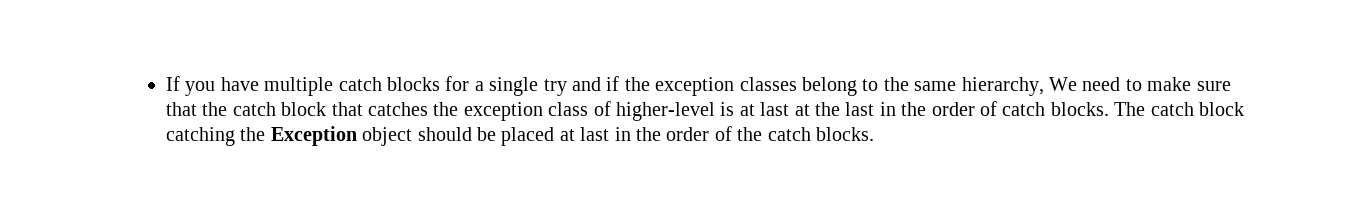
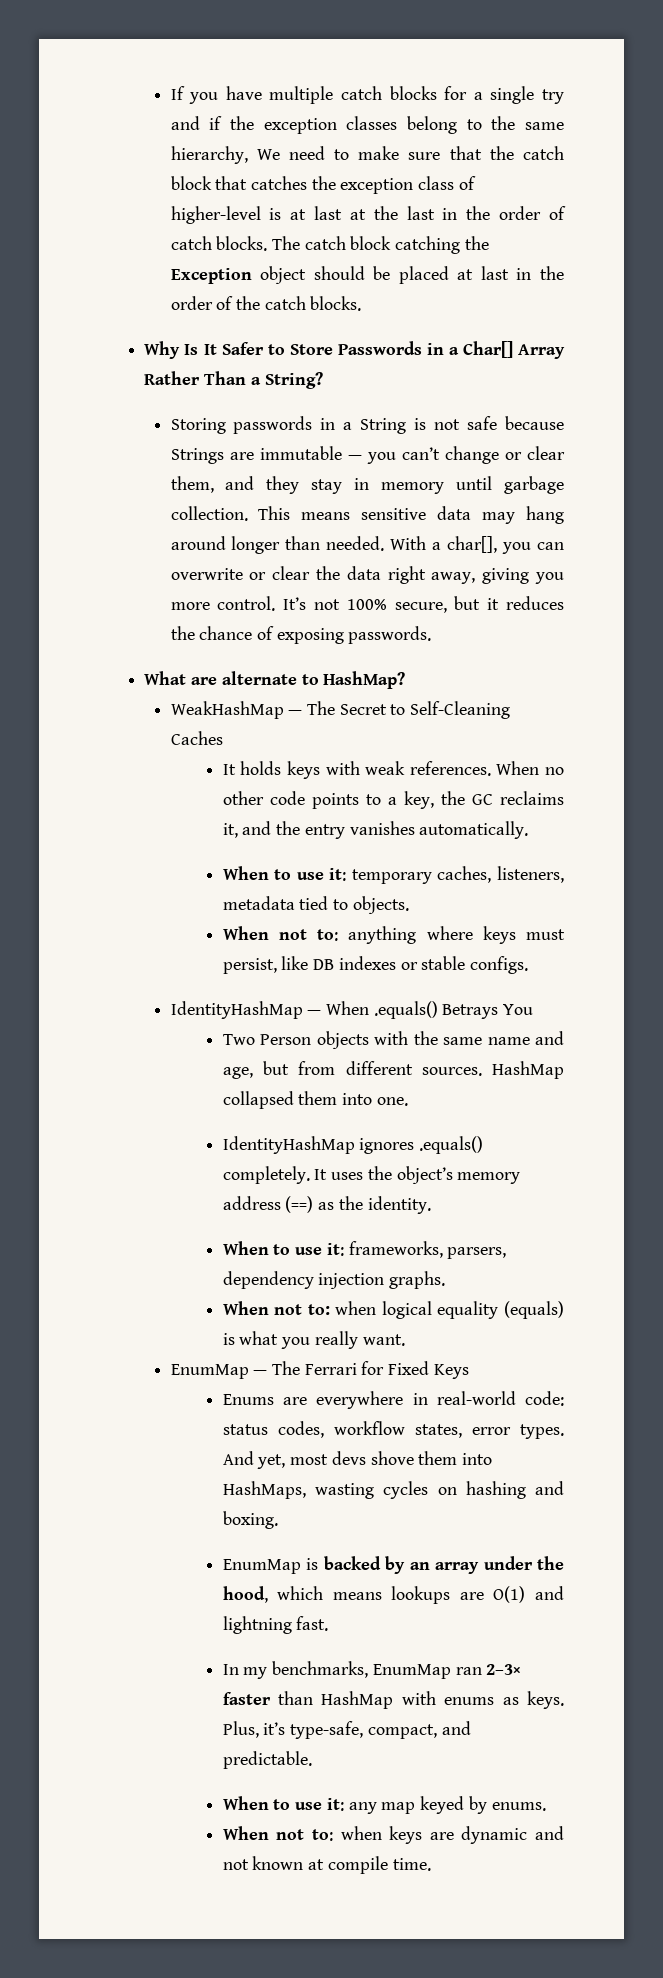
+ Why Is It Safer to Store Passwords in a Char[] Array Rather Than a String?
+ Storing passwords in a String is not safe because Strings are immutable — you can’t change or clear them, and they stay in memory until garbage collection. This means sensitive data may hang around longer than needed. With a char[], you can overwrite or clear the data right away, giving you more control. It’s not 100% secure, but it reduces the chance of exposing passwords.
+ What are alternate to HashMap?
+ WeakHashMap — The Secret to Self-Cleaning Caches
+ It holds keys with weak references. When no other code points to a key, the GC reclaims it, and the entry vanishes automatically.
+ When to use it: temporary caches, listeners, metadata tied to objects.
+ When not to: anything where keys must persist, like DB indexes or stable configs.
+ IdentityHashMap — When .equals() Betrays You
+ Two Person objects with the same name and age, but from different sources. HashMap collapsed them into one.
+ IdentityHashMap ignores .equals() completely. It uses the object’s memory address (==) as the identity.
+ When to use it: frameworks, parsers, dependency injection graphs.
+ When not to: when logical equality (equals) is what you really want.
+ EnumMap — The Ferrari for Fixed Keys
+ Enums are everywhere in real-world code: status codes, workflow states, error types. And yet, most devs shove them into HashMaps, wasting cycles on hashing and boxing.
+ EnumMap is backed by an array under the hood, which means lookups are O(1) and lightning fast.
+ In my benchmarks, EnumMap ran 2–3× faster than HashMap with enums as keys. Plus, it’s type-safe, compact, and predictable.
+ When to use it: any map keyed by enums.
+ When not to: when keys are dynamic and not known at compile time.

